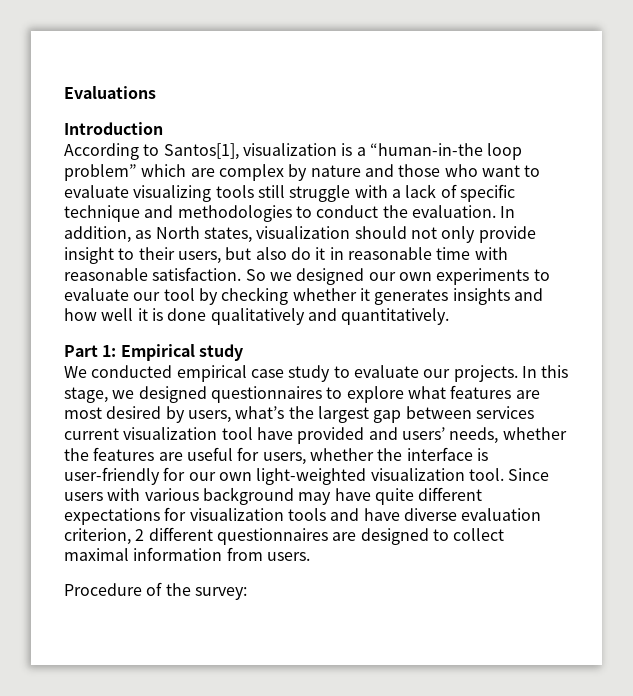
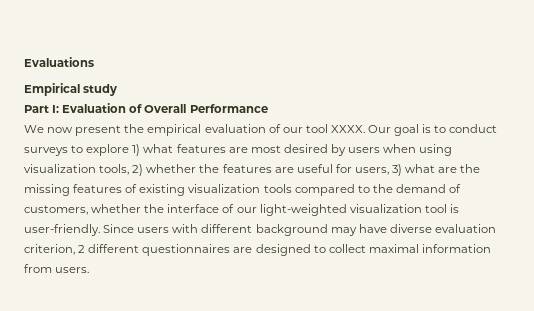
- Introduction
- According to Santos[1], visualization is a “human-in-the loop problem” which are complex by nature and those who want to evaluate visualizing tools still struggle with a lack of specific technique and methodologies to conduct the evaluation. In addition, as North states, visualization should not only provide insight to their users, but also do it in reasonable time with reasonable satisfaction. So we designed our own experiments to evaluate our tool by checking whether it generates insights and how well it is done qualitatively and quantitatively.
- Part 1: Empirical study
- We conducted empirical case study to evaluate our projects. In this stage, we designed questionnaires to explore what features are most desired by users, what’s the largest gap between services current visualization tool have provided and users’ needs, whether the features are useful for users, whether the interface is user-friendly for our own light-weighted visualization tool.
+ Empirical study
+ Part I: Evaluation of Overall Performance
+ We now present the empirical evaluation of our tool XXXX. Our goal is to conduct surveys to explore 1) what features are most desired by users when using visualization tools, 2) whether the features are useful for users, 3) what are the missing features of existing visualization tools compared to the demand of customers, whether the interface of our light-weighted visualization tool is user-friendly.
- Since users with various background may have quite different expectations for visualization tools and have diverse evaluation criterion, 2 different questionnaires are designed to collect maximal information from users.
+ Since users with different background may have diverse evaluation criterion, 2 different questionnaires are designed to collect maximal information from users.
- Procedure of the survey:

